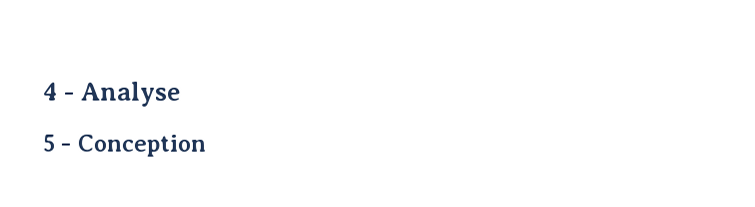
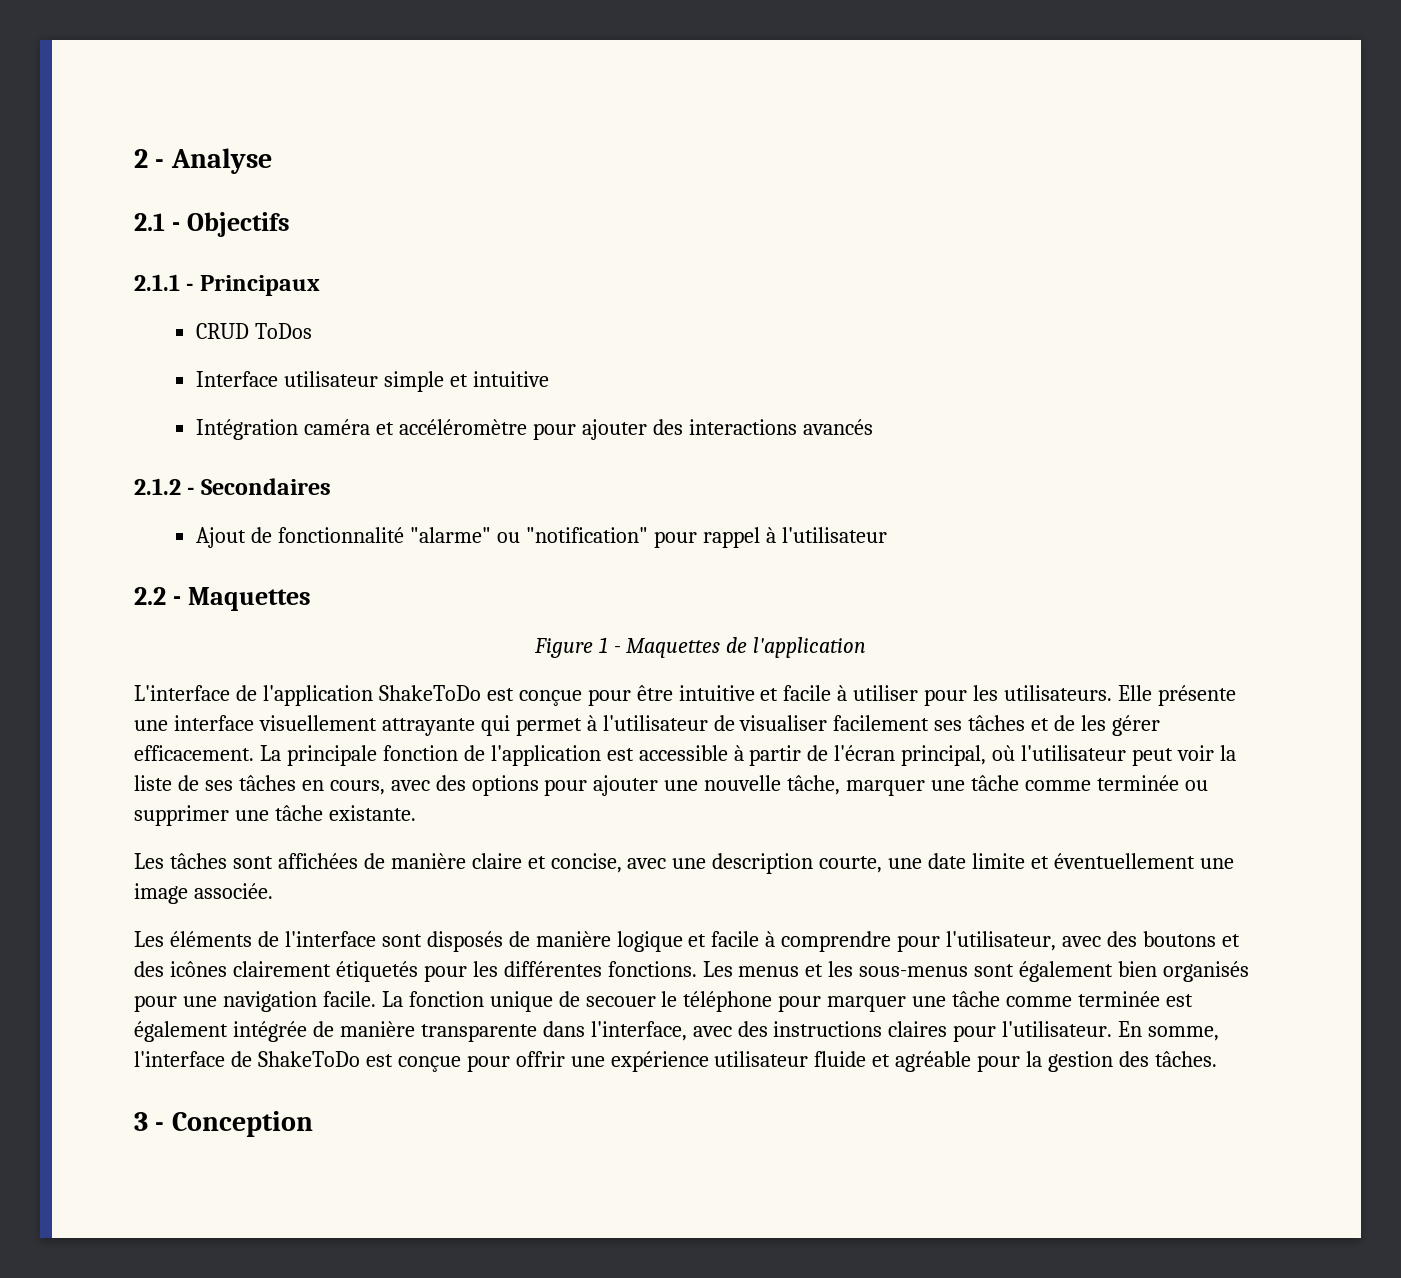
- 4 - Analyse
+ 2 - Analyse
- 5 - Conception
+ 2.1 - Objectifs
+ 2.1.1 - Principaux
+ CRUD ToDos
+ Interface utilisateur simple et intuitive
+ Intégration caméra et accéléromètre pour ajouter des interactions avancés
+ 2.1.2 - Secondaires
+ Ajout de fonctionnalité "alarme" ou "notification" pour rappel à l'utilisateur
+ 2.2 - Maquettes
+ Figure 1 - Maquettes de l'application
+ L'interface de l'application ShakeToDo est conçue pour être intuitive et facile à utiliser pour les utilisateurs. Elle présente une interface visuellement attrayante qui permet à l'utilisateur de visualiser facilement ses tâches et de les gérer efficacement. La principale fonction de l'application est accessible à partir de l'écran principal, où l'utilisateur peut voir la liste de ses tâches en cours, avec des options pour ajouter une nouvelle tâche, marquer une tâche comme terminée ou supprimer une tâche existante.
+ Les tâches sont affichées de manière claire et concise, avec une description courte, une date limite et éventuellement une image associée.
+ Les éléments de l'interface sont disposés de manière logique et facile à comprendre pour l'utilisateur, avec des boutons et des icônes clairement étiquetés pour les différentes fonctions. Les menus et les sous-menus sont également bien organisés pour une navigation facile. La fonction unique de secouer le téléphone pour marquer une tâche comme terminée est également intégrée de manière transparente dans l'interface, avec des instructions claires pour l'utilisateur. En somme, l'interface de ShakeToDo est conçue pour offrir une expérience utilisateur fluide et agréable pour la gestion des tâches.
+ 3 - Conception

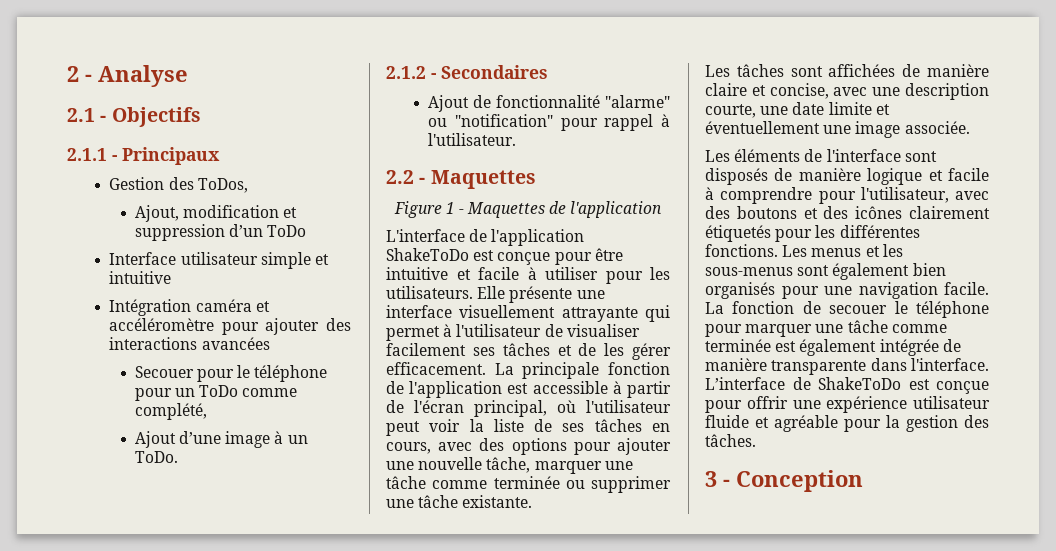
- CRUD ToDos
+ Gestion des ToDos,
+ Ajout, modification et suppression d’un ToDo
- Intégration caméra et accéléromètre pour ajouter des interactions avancés
+ Intégration caméra et accéléromètre pour ajouter des interactions avancées
+ Secouer pour le téléphone pour un ToDo comme complété,
+ Ajout d’une image à un ToDo.
- Ajout de fonctionnalité "alarme" ou "notification" pour rappel à l'utilisateur
+ Ajout de fonctionnalité "alarme" ou "notification" pour rappel à l'utilisateur.
- La fonction unique de secouer le téléphone pour marquer une tâche comme terminée est également intégrée de manière transparente dans l'interface, avec des instructions claires pour l'utilisateur. En somme, l'interface de ShakeToDo est conçue pour offrir une expérience utilisateur fluide et agréable pour la gestion des tâches.
+ La fonction de secouer le téléphone pour marquer une tâche comme terminée est également intégrée de manière transparente dans l'interface. L’interface de ShakeToDo est conçue pour offrir une expérience utilisateur fluide et agréable pour la gestion des tâches.

